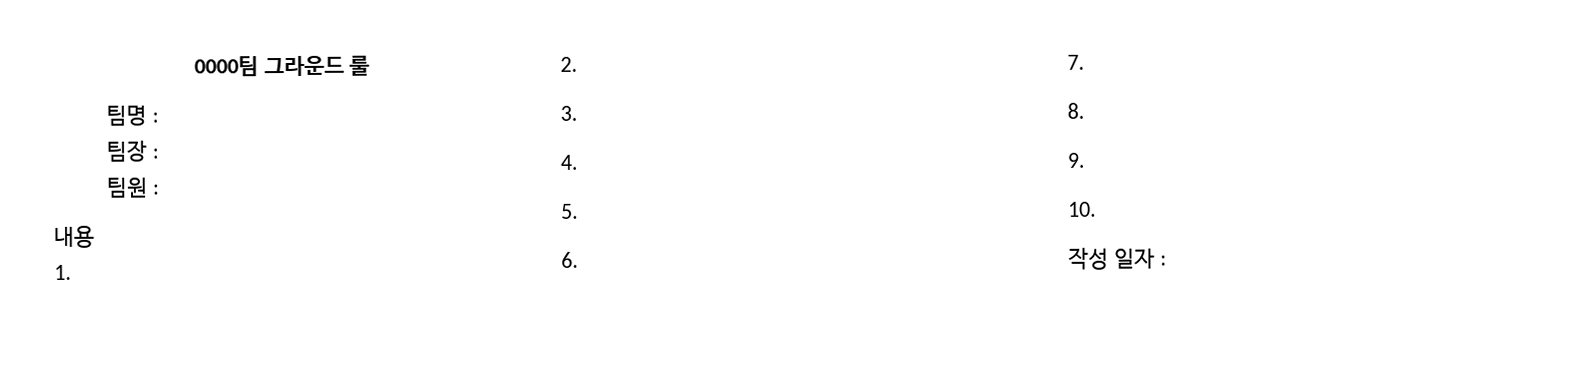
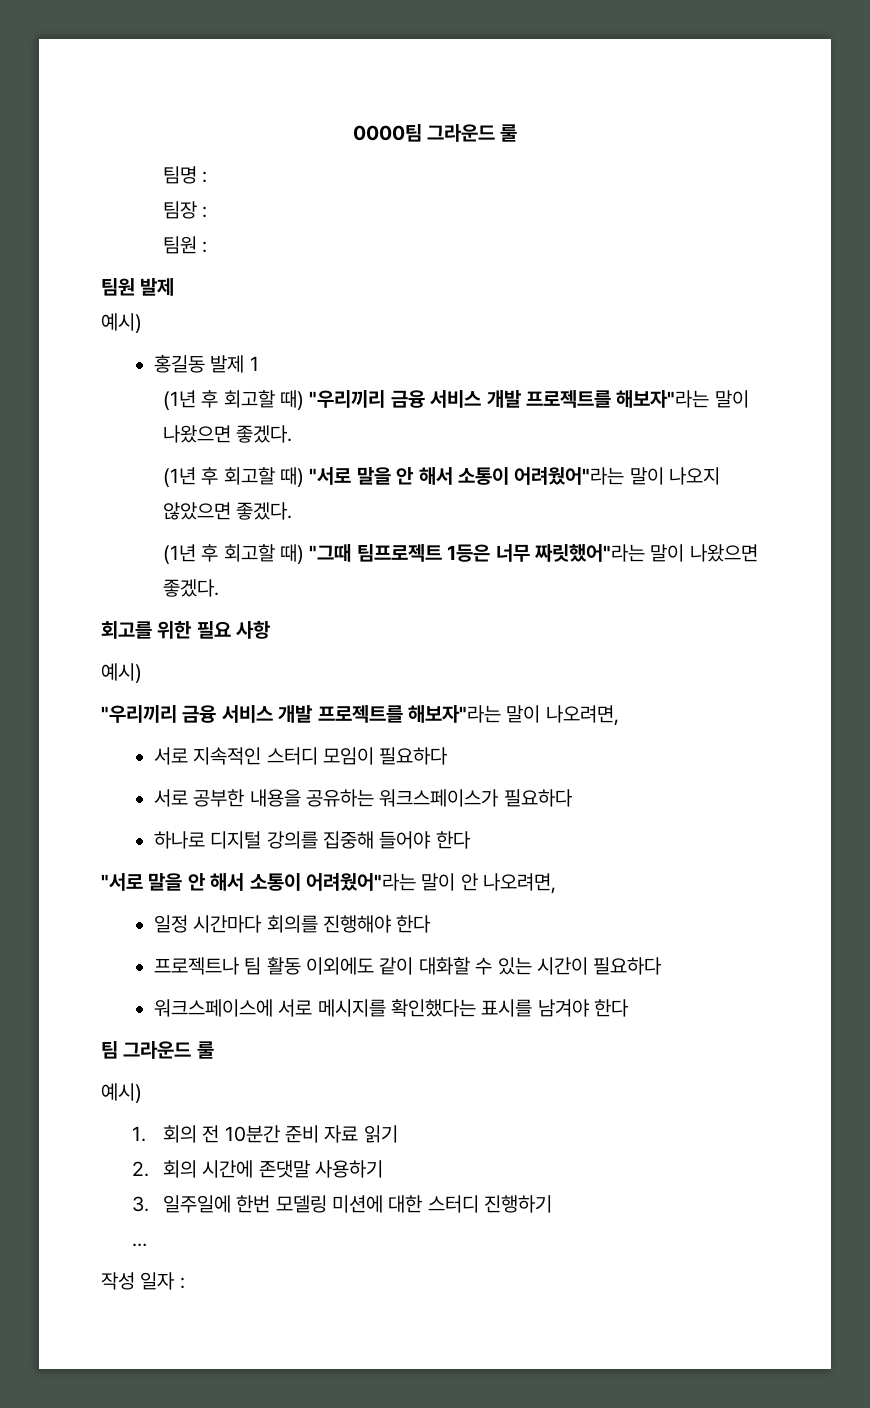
- 내용
- 1.
- 2.
- 3.
- 4.
- 5.
- 6.
- 7.
- 8.
- 9.
- 10.
+ 팀원 발제
+ 예시)
+ 홍길동 발제 1
+ (1년 후 회고할 때) "우리끼리 금융 서비스 개발 프로젝트를 해보자"라는 말이 나왔으면 좋겠다.
+ (1년 후 회고할 때) "서로 말을 안 해서 소통이 어려웠어"라는 말이 나오지 않았으면 좋겠다.
+ (1년 후 회고할 때) "그때 팀프로젝트 1등은 너무 짜릿했어"라는 말이 나왔으면 좋겠다.
+ 회고를 위한 필요 사항
+ 예시)
+ "우리끼리 금융 서비스 개발 프로젝트를 해보자"라는 말이 나오려면,
+ 서로 지속적인 스터디 모임이 필요하다
+ 서로 공부한 내용을 공유하는 워크스페이스가 필요하다
+ 하나로 디지털 강의를 집중해 들어야 한다
+ "서로 말을 안 해서 소통이 어려웠어"라는 말이 안 나오려면,
+ 일정 시간마다 회의를 진행해야 한다
+ 프로젝트나 팀 활동 이외에도 같이 대화할 수 있는 시간이 필요하다
+ 워크스페이스에 서로 메시지를 확인했다는 표시를 남겨야 한다
+ 팀 그라운드 룰
+ 예시)
+ 1. 회의 전 10분간 준비 자료 읽기
+ 2. 회의 시간에 존댓말 사용하기
+ 3. 일주일에 한번 모델링 미션에 대한 스터디 진행하기
+ …

